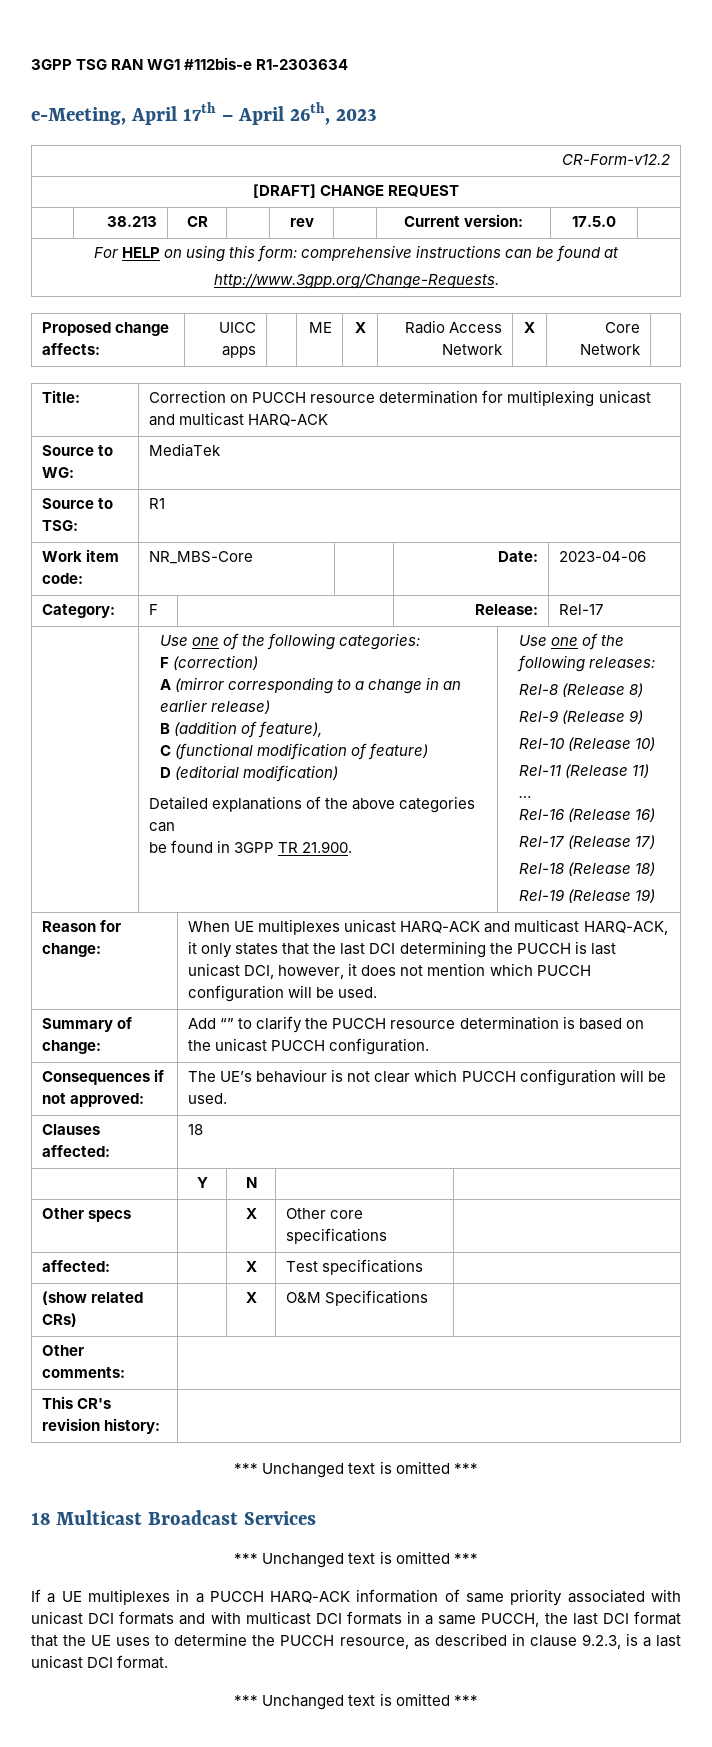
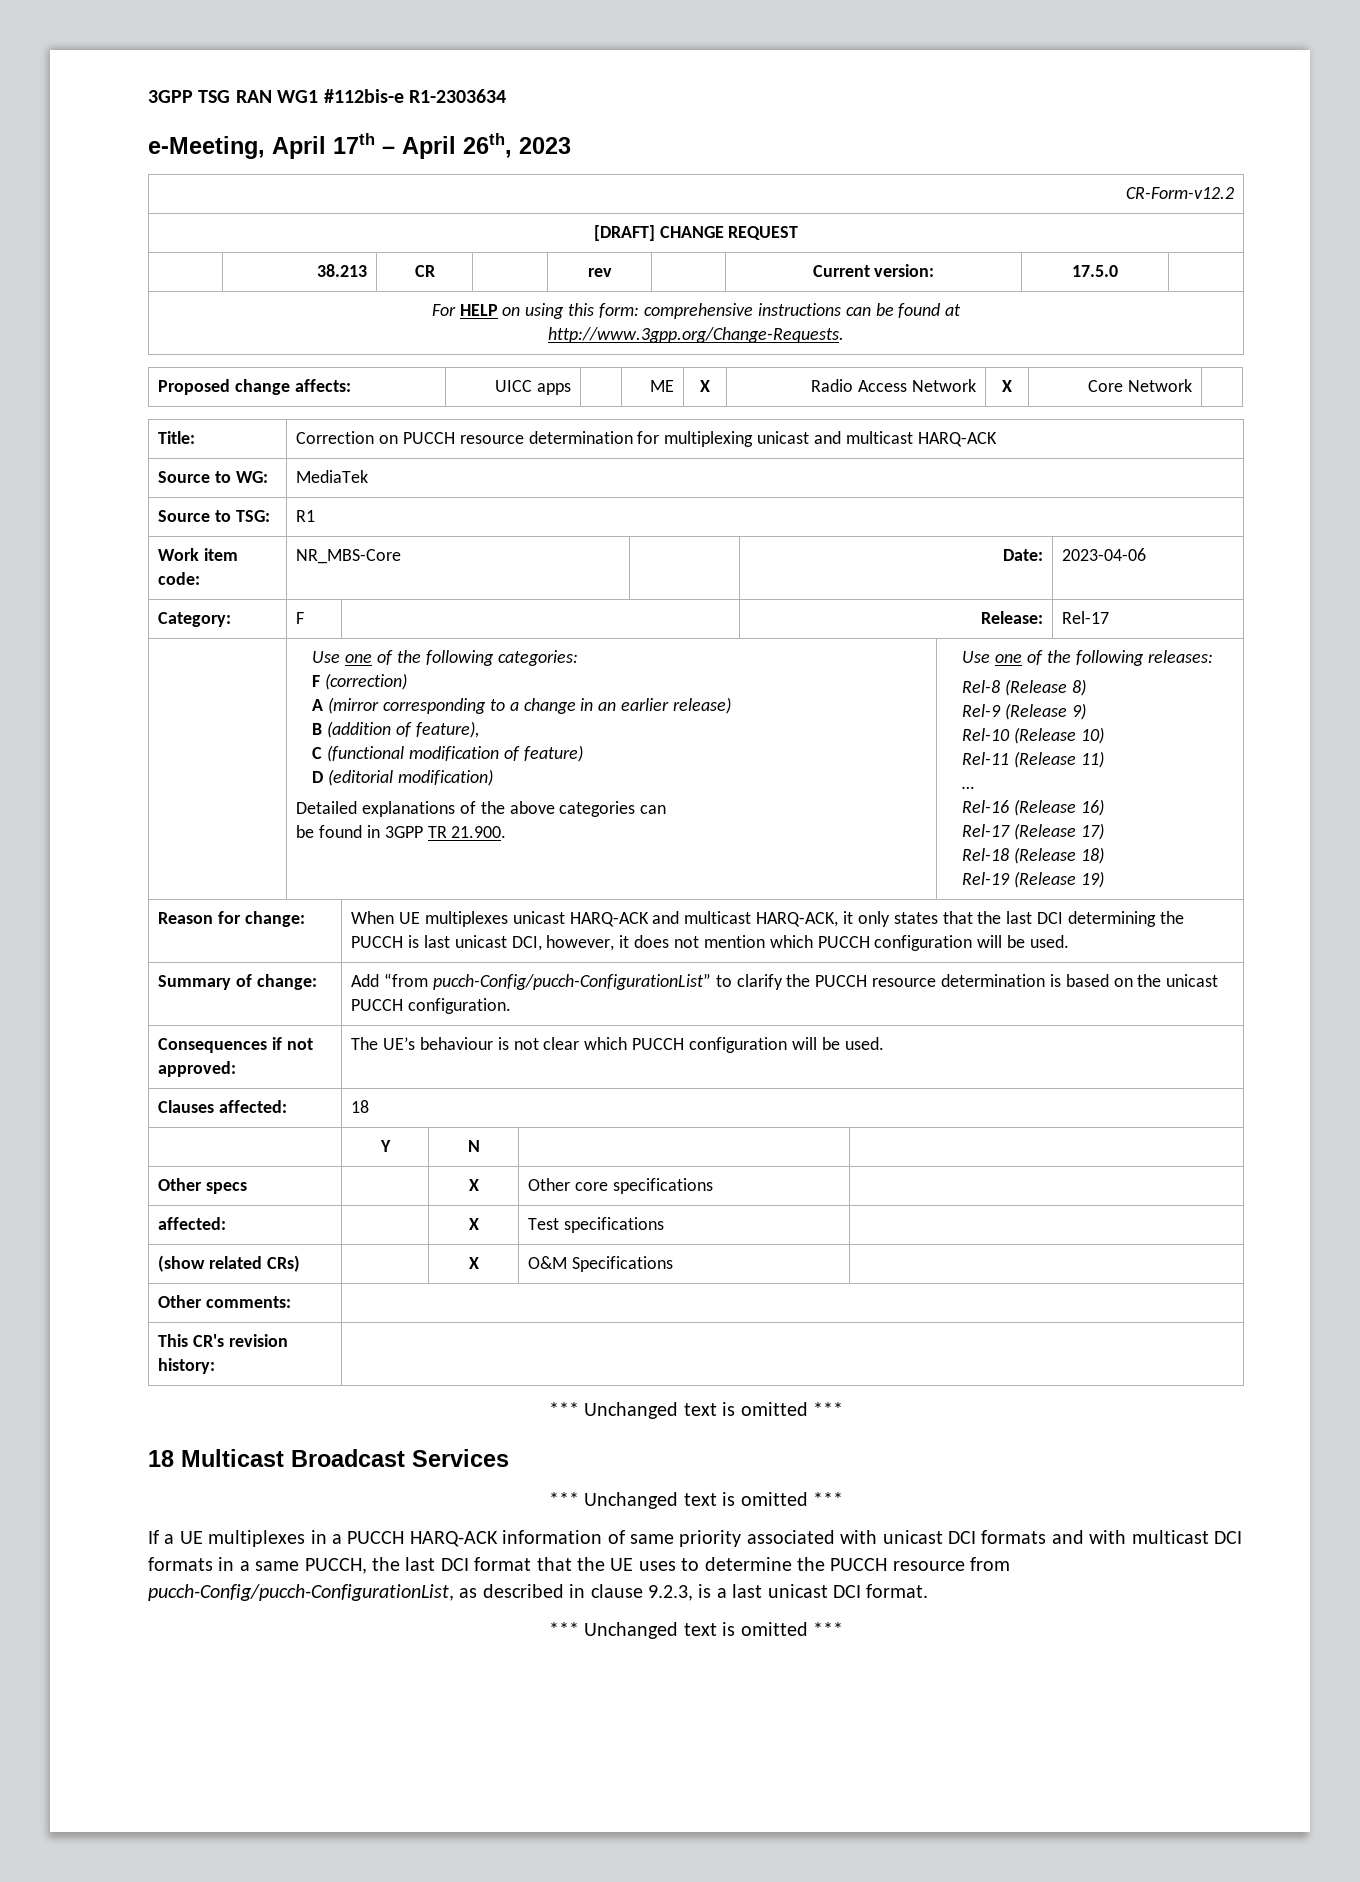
- Summary of change: | Add “” to clarify the PUCCH resource determination is based on the unicast PUCCH configuration.
+ Summary of change: | Add “from pucch-Config/pucch-ConfigurationList” to clarify the PUCCH resource determination is based on the unicast PUCCH configuration.
- If a UE multiplexes in a PUCCH HARQ-ACK information of same priority associated with unicast DCI formats and with multicast DCI formats in a same PUCCH, the last DCI format that the UE uses to determine the PUCCH resource, as described in clause 9.2.3, is a last unicast DCI format.
+ If a UE multiplexes in a PUCCH HARQ-ACK information of same priority associated with unicast DCI formats and with multicast DCI formats in a same PUCCH, the last DCI format that the UE uses to determine the PUCCH resource from pucch-Config/pucch-ConfigurationList, as described in clause 9.2.3, is a last unicast DCI format.

